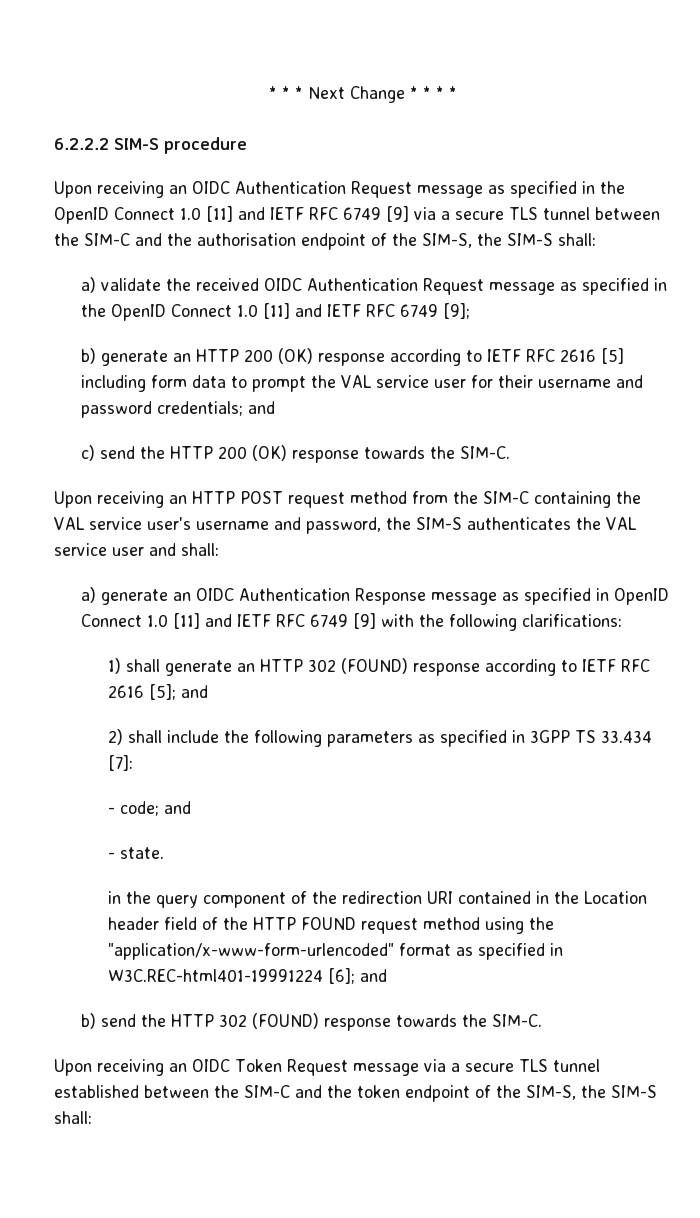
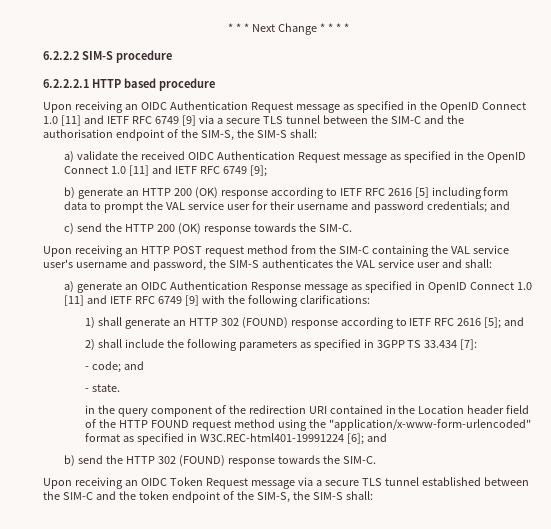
+ 6.2.2.2.1 HTTP based procedure

